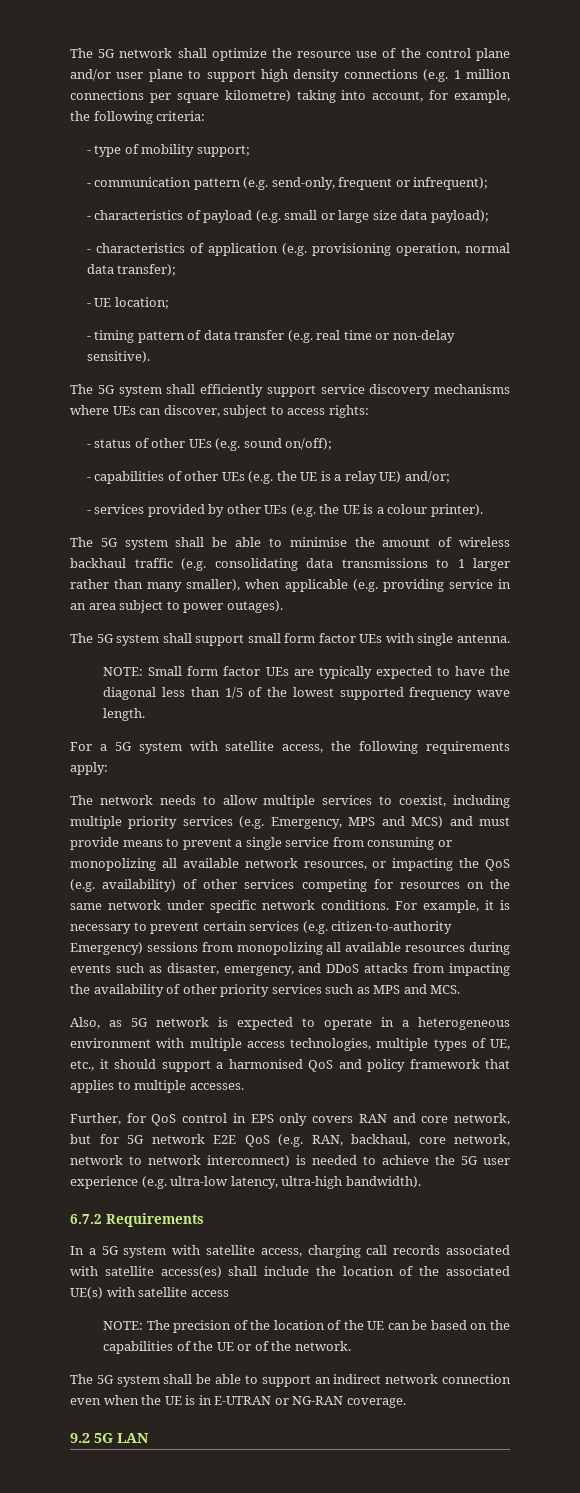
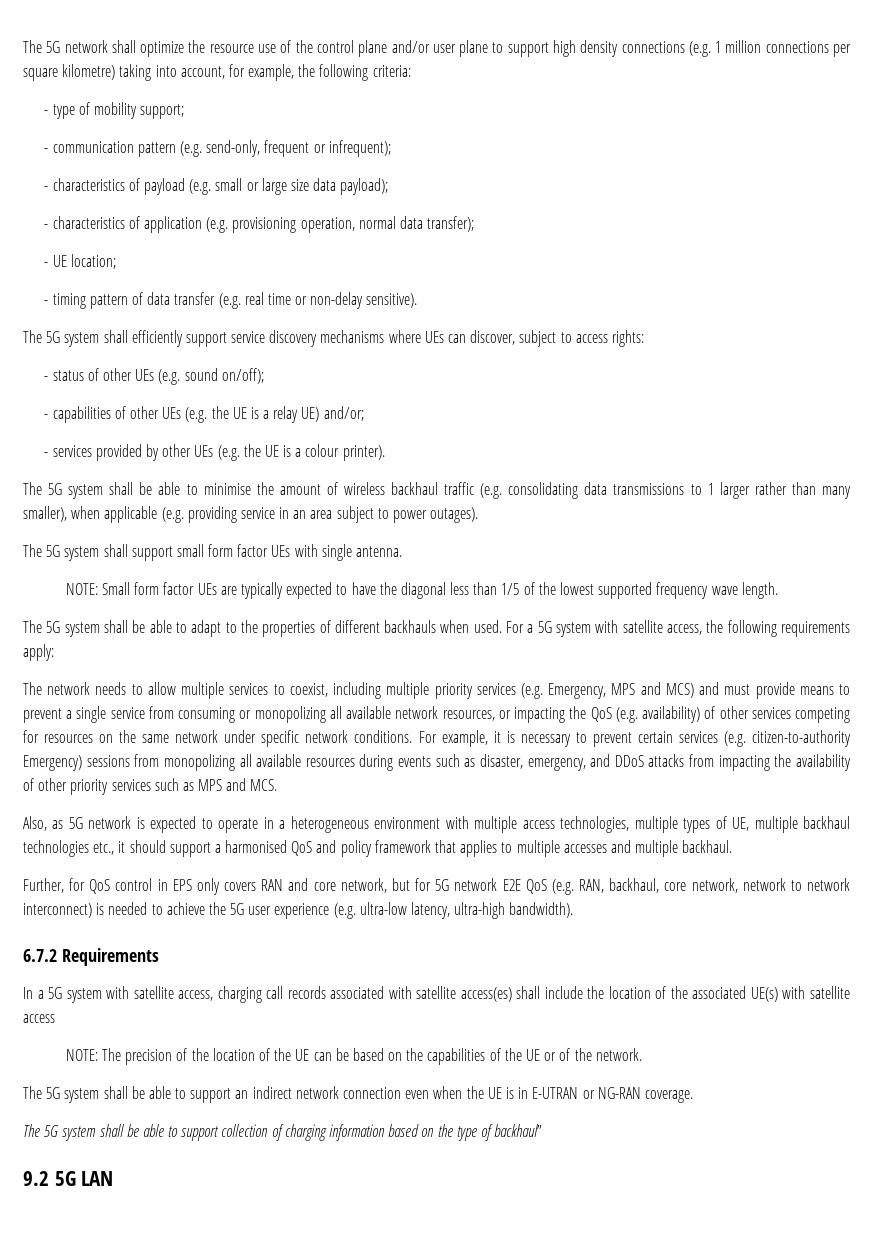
+ The 5G system shall be able to adapt to the properties of different backhauls when used.
- Also, as 5G network is expected to operate in a heterogeneous environment with multiple access technologies, multiple types of UE, etc., it should support a harmonised QoS and policy framework that applies to multiple accesses.
+ Also, as 5G network is expected to operate in a heterogeneous environment with multiple access technologies, multiple types of UE, multiple backhaul technologies etc., it should support a harmonised QoS and policy framework that applies to multiple accesses and multiple backhaul.
+ The 5G system shall be able to support collection of charging information based on the type of backhaul”

